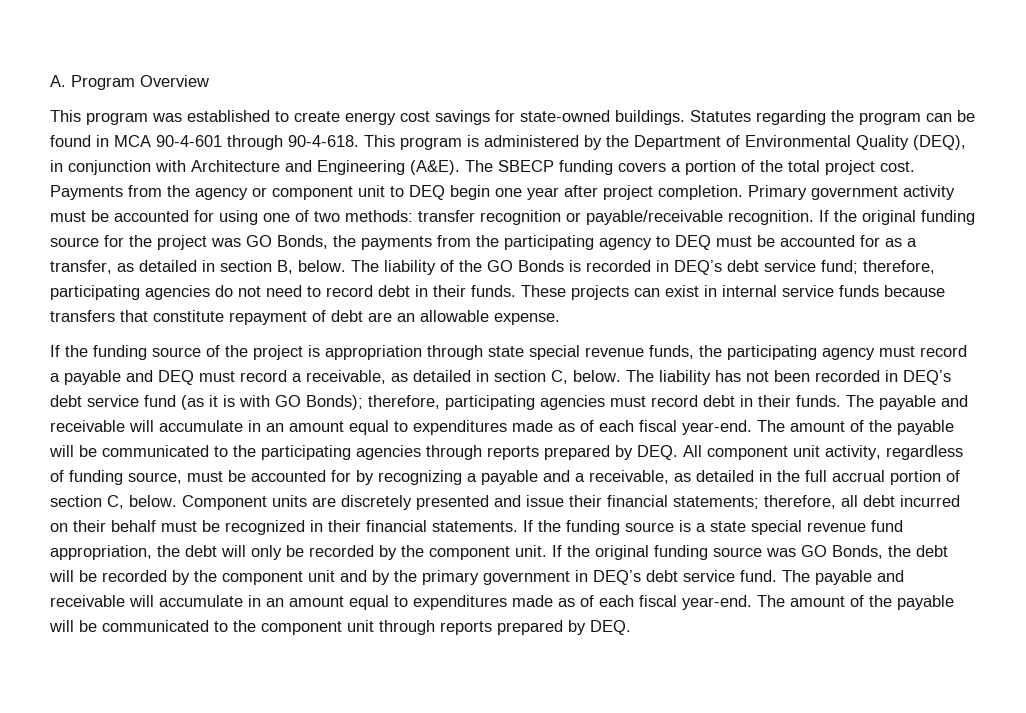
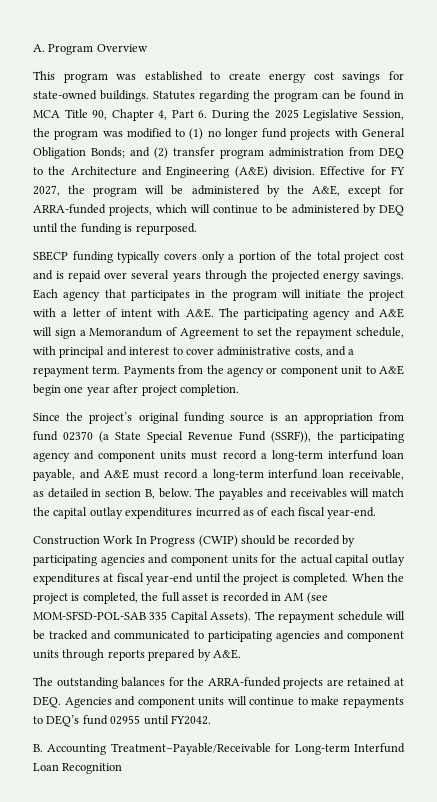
- Statutes regarding the program can be found in MCA 90-4-601 through 90-4-618. This program is administered by the Department of Environmental Quality (DEQ), in conjunction with Architecture and Engineering (A&E). The SBECP funding covers a portion of the total project cost.
+ Statutes regarding the program can be found in MCA Title 90, Chapter 4, Part 6. During the 2025 Legislative Session, the program was modified to (1) no longer fund projects with General Obligation Bonds; and (2) transfer program administration from DEQ to the Architecture and Engineering (A&E) division. Effective for FY 2027, the program will be administered by the A&E, except for ARRA-funded projects, which will continue to be administered by DEQ until the funding is repurposed.
+ SBECP funding typically covers only a portion of the total project cost and is repaid over several years through the projected energy savings. Each agency that participates in the program will initiate the project with a letter of intent with A&E. The participating agency and A&E will sign a Memorandum of Agreement to set the repayment schedule, with principal and interest to cover administrative costs, and a repayment term.
- Payments from the agency or component unit to DEQ begin one year after project completion. Primary government activity must be accounted for using one of two methods: transfer recognition or payable/receivable recognition. If the original funding source for the project was GO Bonds, the payments from the participating agency to DEQ must be accounted for as a transfer, as detailed in section B, below.
+ Payments from the agency or component unit to A&E begin one year after project completion.
+ Since the project’s original funding source is an appropriation from fund 02370 (a State Special Revenue Fund (SSRF)), the participating agency and component units must record a long-term interfund loan payable, and A&E must record a long-term interfund loan receivable, as detailed in section B, below.
- The liability of the GO Bonds is recorded in DEQ’s debt service fund; therefore, participating agencies do not need to record debt in their funds. These projects can exist in internal service funds because transfers that constitute repayment of debt are an allowable expense.
- If the funding source of the project is appropriation through state special revenue funds, the participating agency must record a payable and DEQ must record a receivable, as detailed in section C, below. The liability has not been recorded in DEQ’s debt service fund (as it is with GO Bonds); therefore, participating agencies must record debt in their funds. The payable and receivable will accumulate in an amount equal to expenditures made as of each fiscal year-end. The amount of the payable will be communicated to the participating agencies through reports prepared by DEQ. All component unit activity, regardless of funding source, must be accounted for by recognizing a payable and a receivable, as detailed in the full accrual portion of section C, below. Component units are discretely presented and issue their financial statements; therefore, all debt incurred on their behalf must be recognized in their financial statements. If the funding source is a state special revenue fund appropriation, the debt will only be recorded by the component unit. If the original funding source was GO Bonds, the debt will be recorded by the component unit and by the primary government in DEQ’s debt service fund. The payable and receivable will accumulate in an amount equal to expenditures made as of each fiscal year-end. The amount of the payable will be communicated to the component unit through reports prepared by DEQ.
+ The payables and receivables will match the capital outlay expenditures incurred as of each fiscal year-end.
+ Construction Work In Progress (CWIP) should be recorded by participating agencies and component units for the actual capital outlay expenditures at fiscal year-end until the project is completed. When the project is completed, the full asset is recorded in AM (see MOM-SFSD-POL-SAB 335 Capital Assets). The repayment schedule will be tracked and communicated to participating agencies and component units through reports prepared by A&E.
+ The outstanding balances for the ARRA-funded projects are retained at DEQ. Agencies and component units will continue to make repayments to DEQ’s fund 02955 until FY2042.
+ B. Accounting Treatment–Payable/Receivable for Long-term Interfund Loan Recognition

